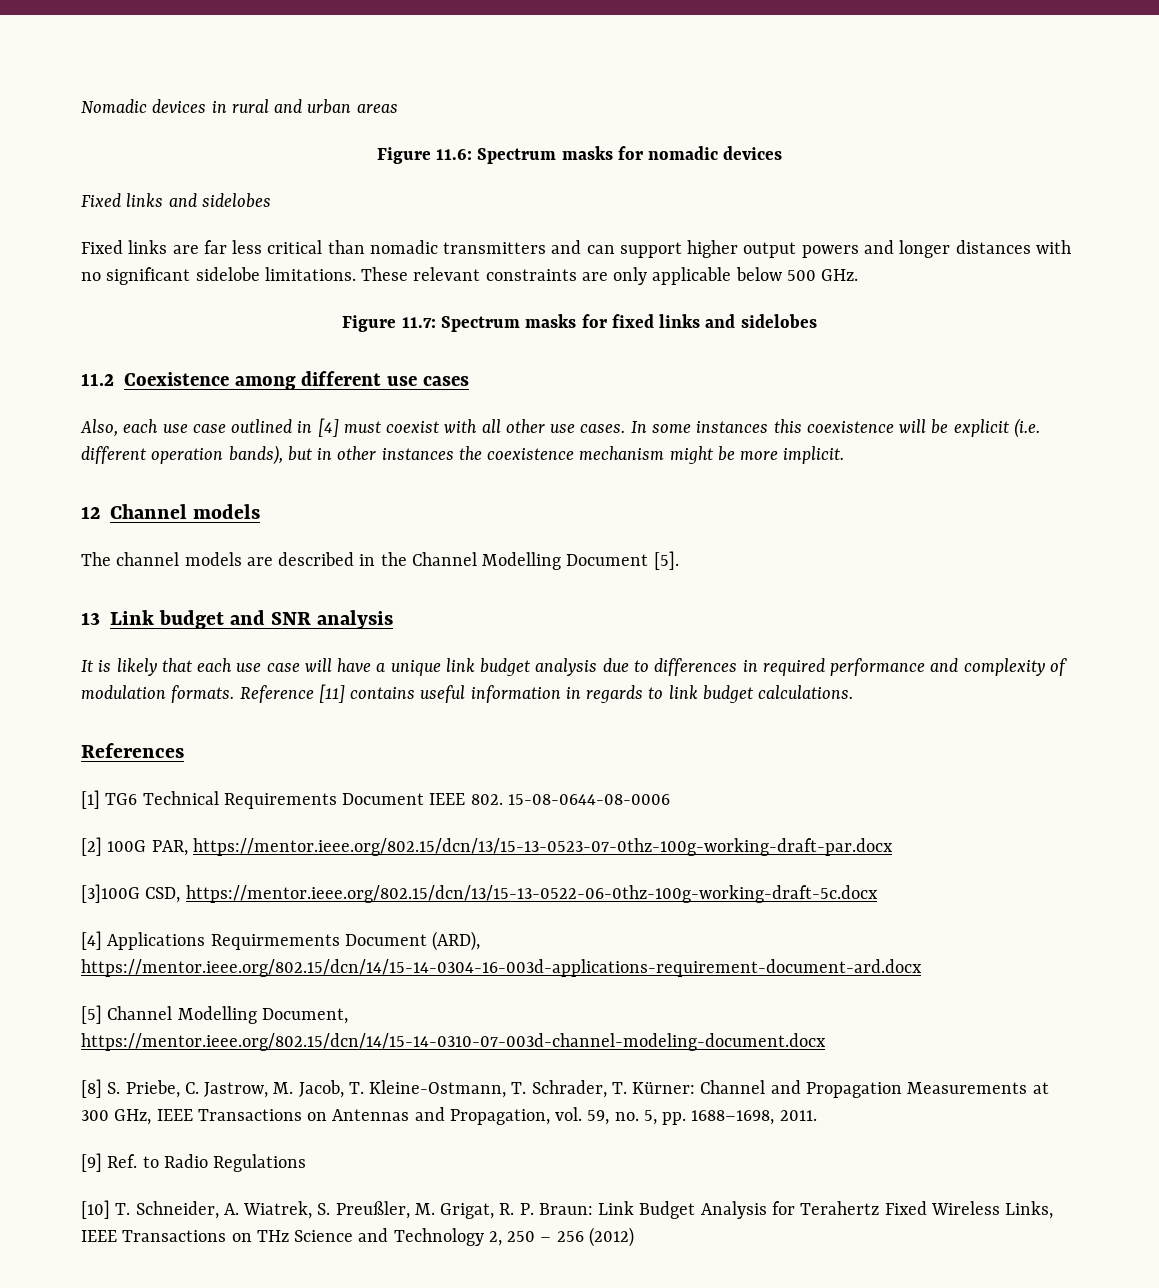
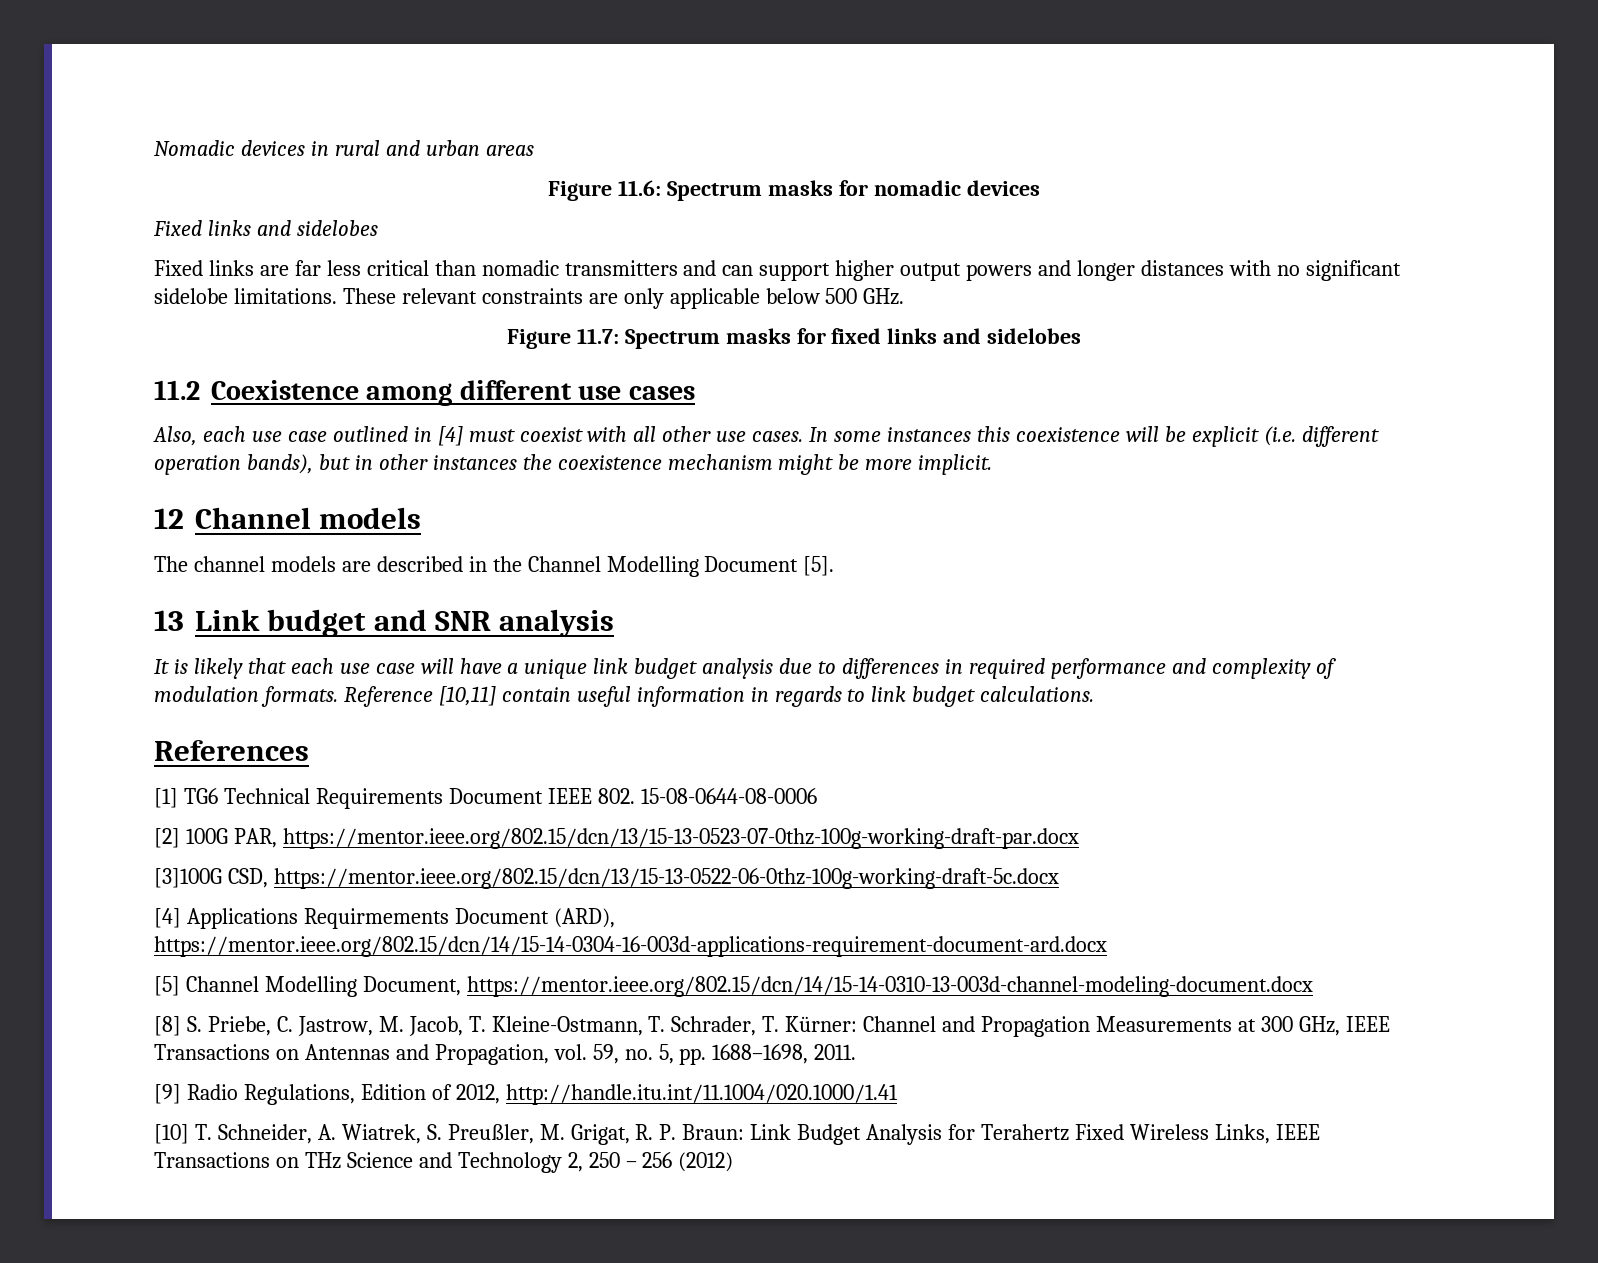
- Reference [11] contains useful information in regards to link budget calculations.
+ Reference [10,11] contain useful information in regards to link budget calculations.
- [5] Channel Modelling Document, https://mentor.ieee.org/802.15/dcn/14/15-14-0310-07-003d-channel-modeling-document.docx
+ [5] Channel Modelling Document, https://mentor.ieee.org/802.15/dcn/14/15-14-0310-13-003d-channel-modeling-document.docx
- [9] Ref. to Radio Regulations
+ [9] Radio Regulations, Edition of 2012, http://handle.itu.int/11.1004/020.1000/1.41

